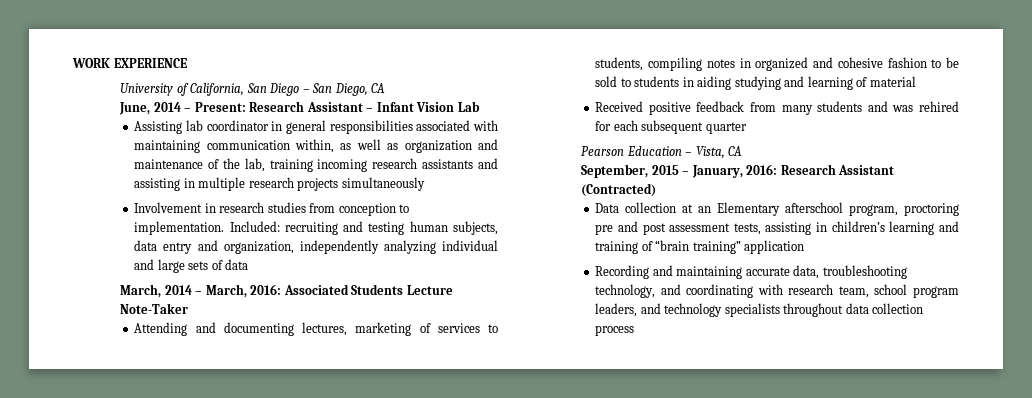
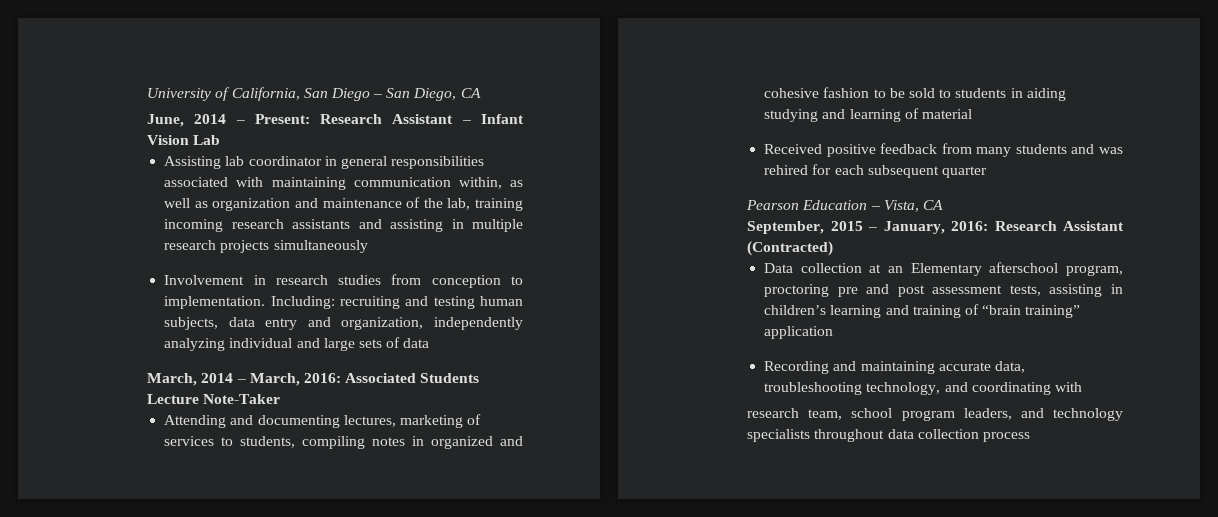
- WORK EXPERIENCE
- Included: recruiting and testing human subjects, data entry and organization, independently analyzing individual and large sets of data
+ Including: recruiting and testing human subjects, data entry and organization, independently analyzing individual and large sets of data
- Recording and maintaining accurate data, troubleshooting technology, and coordinating with research team, school program leaders, and technology specialists throughout data collection process
+ Recording and maintaining accurate data, troubleshooting technology, and coordinating with
+ research team, school program leaders, and technology specialists throughout data collection process

